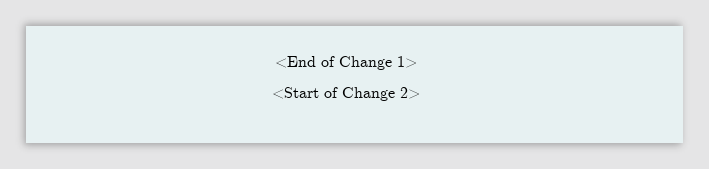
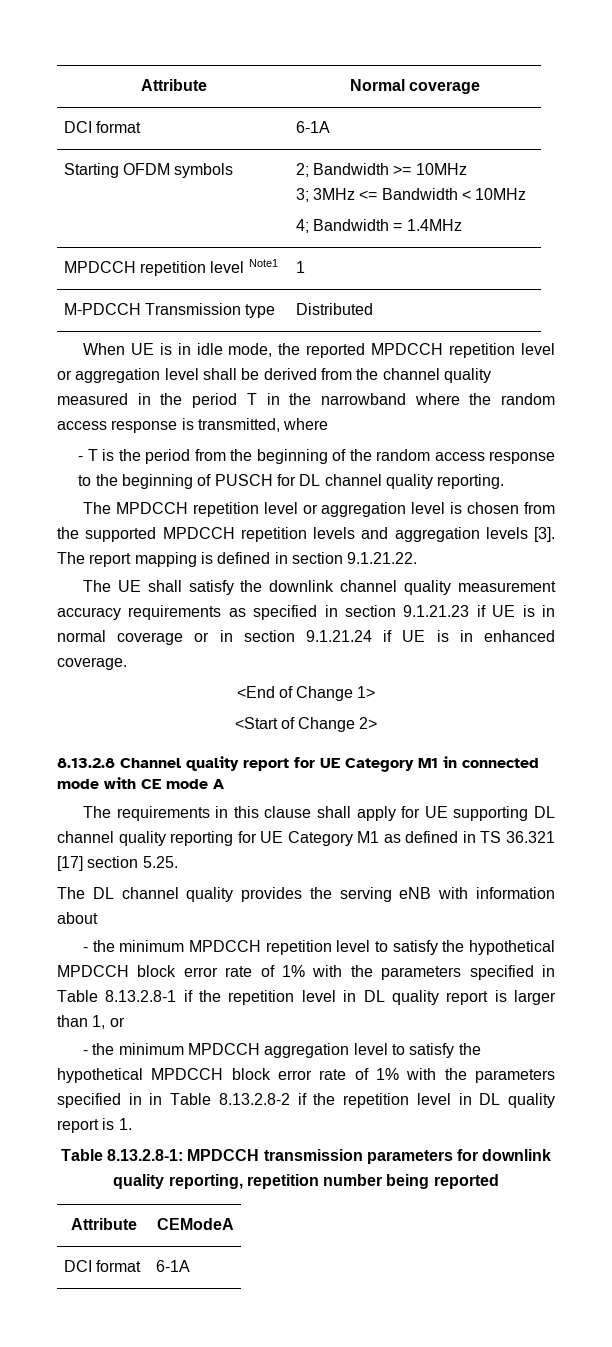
+ Attribute | Normal coverage
+ DCI format | 6-1A
+ Starting OFDM symbols | 2; Bandwidth >= 10MHz
+ 3; 3MHz <= Bandwidth < 10MHz
+ 4; Bandwidth = 1.4MHz
+ MPDCCH repetition level Note1 | 1
+ M-PDCCH Transmission type | Distributed
+ When UE is in idle mode, the reported MPDCCH repetition level or aggregation level shall be derived from the channel quality measured in the period T in the narrowband where the random access response is transmitted, where
+ - T is the period from the beginning of the random access response to the beginning of PUSCH for DL channel quality reporting.
+ The MPDCCH repetition level or aggregation level is chosen from the supported MPDCCH repetition levels and aggregation levels [3]. The report mapping is defined in section 9.1.21.22.
+ The UE shall satisfy the downlink channel quality measurement accuracy requirements as specified in section 9.1.21.23 if UE is in normal coverage or in section 9.1.21.24 if UE is in enhanced coverage.
+ 8.13.2.8 Channel quality report for UE Category M1 in connected mode with CE mode A
+ The requirements in this clause shall apply for UE supporting DL channel quality reporting for UE Category M1 as defined in TS 36.321 [17] section 5.25.
+ The DL channel quality provides the serving eNB with information about
+ - the minimum MPDCCH repetition level to satisfy the hypothetical MPDCCH block error rate of 1% with the parameters specified in Table 8.13.2.8-1 if the repetition level in DL quality report is larger than 1, or
+ - the minimum MPDCCH aggregation level to satisfy the hypothetical MPDCCH block error rate of 1% with the parameters specified in in Table 8.13.2.8-2 if the repetition level in DL quality report is 1.
+ Table 8.13.2.8-1: MPDCCH transmission parameters for downlink quality reporting, repetition number being reported
+ Attribute | CEModeA
+ DCI format | 6-1A

